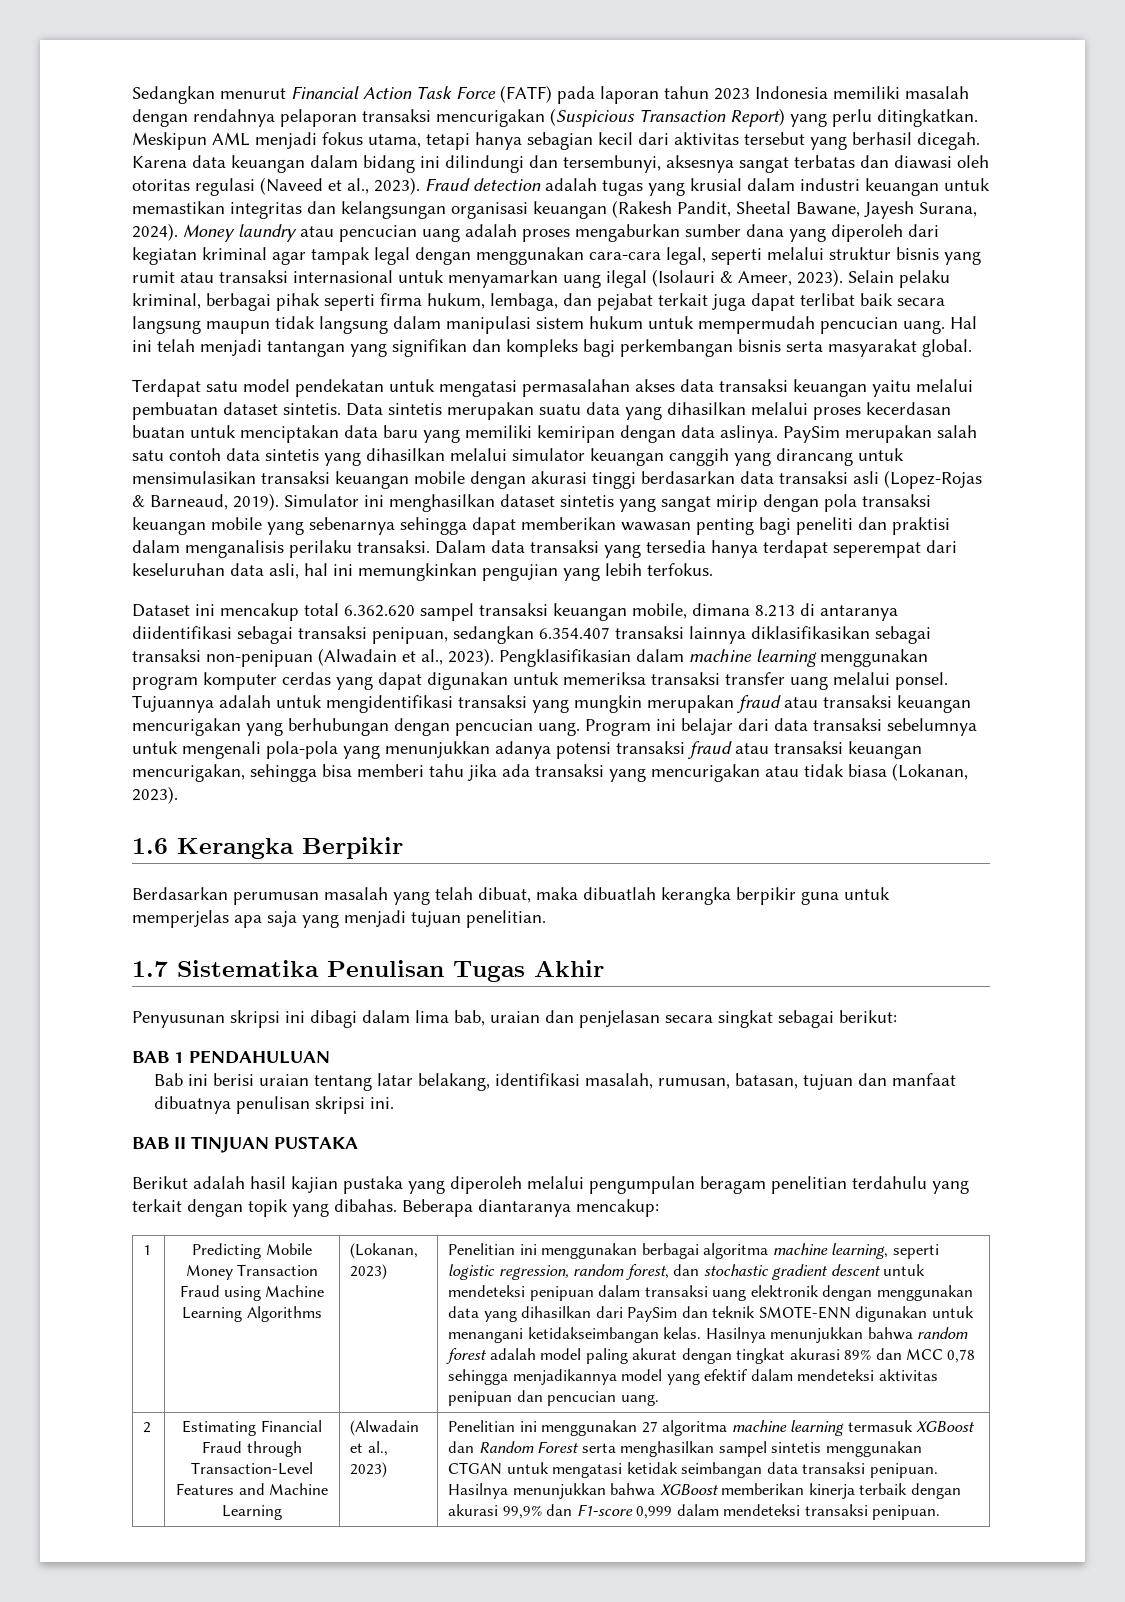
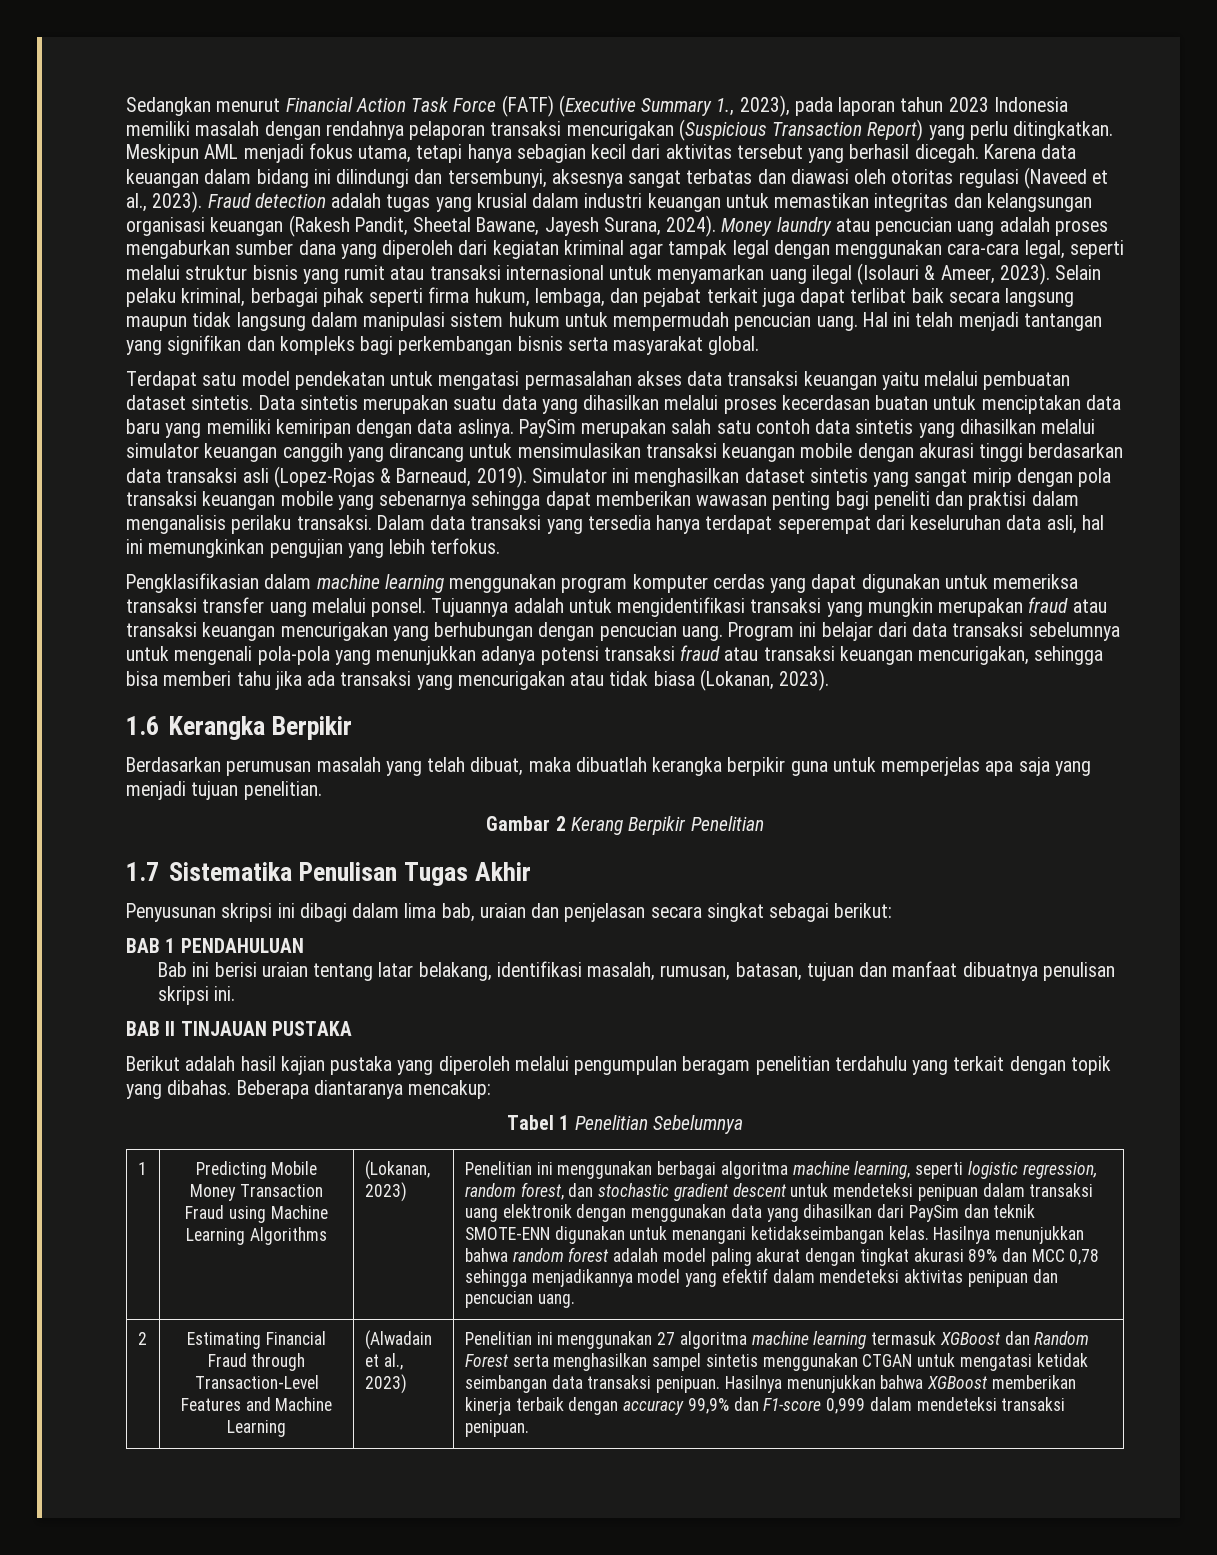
- Sedangkan menurut Financial Action Task Force (FATF) pada laporan tahun 2023 Indonesia memiliki masalah dengan rendahnya pelaporan transaksi mencurigakan (Suspicious Transaction Report) yang perlu ditingkatkan.
+ Sedangkan menurut Financial Action Task Force (FATF) (Executive Summary 1., 2023), pada laporan tahun 2023 Indonesia memiliki masalah dengan rendahnya pelaporan transaksi mencurigakan (Suspicious Transaction Report) yang perlu ditingkatkan.
- Dataset ini mencakup total 6.362.620 sampel transaksi keuangan mobile, dimana 8.213 di antaranya diidentifikasi sebagai transaksi penipuan, sedangkan 6.354.407 transaksi lainnya diklasifikasikan sebagai transaksi non-penipuan (Alwadain et al., 2023).
+ Gambar 2 Kerang Berpikir Penelitian
- BAB II TINJUAN PUSTAKA
+ BAB II TINJAUAN PUSTAKA
+ Tabel 1 Penelitian Sebelumnya
- Hasilnya menunjukkan bahwa XGBoost memberikan kinerja terbaik dengan akurasi 99,9% dan F1-score 0,999 dalam mendeteksi transaksi penipuan.
+ Hasilnya menunjukkan bahwa XGBoost memberikan kinerja terbaik dengan accuracy 99,9% dan F1-score 0,999 dalam mendeteksi transaksi penipuan.

